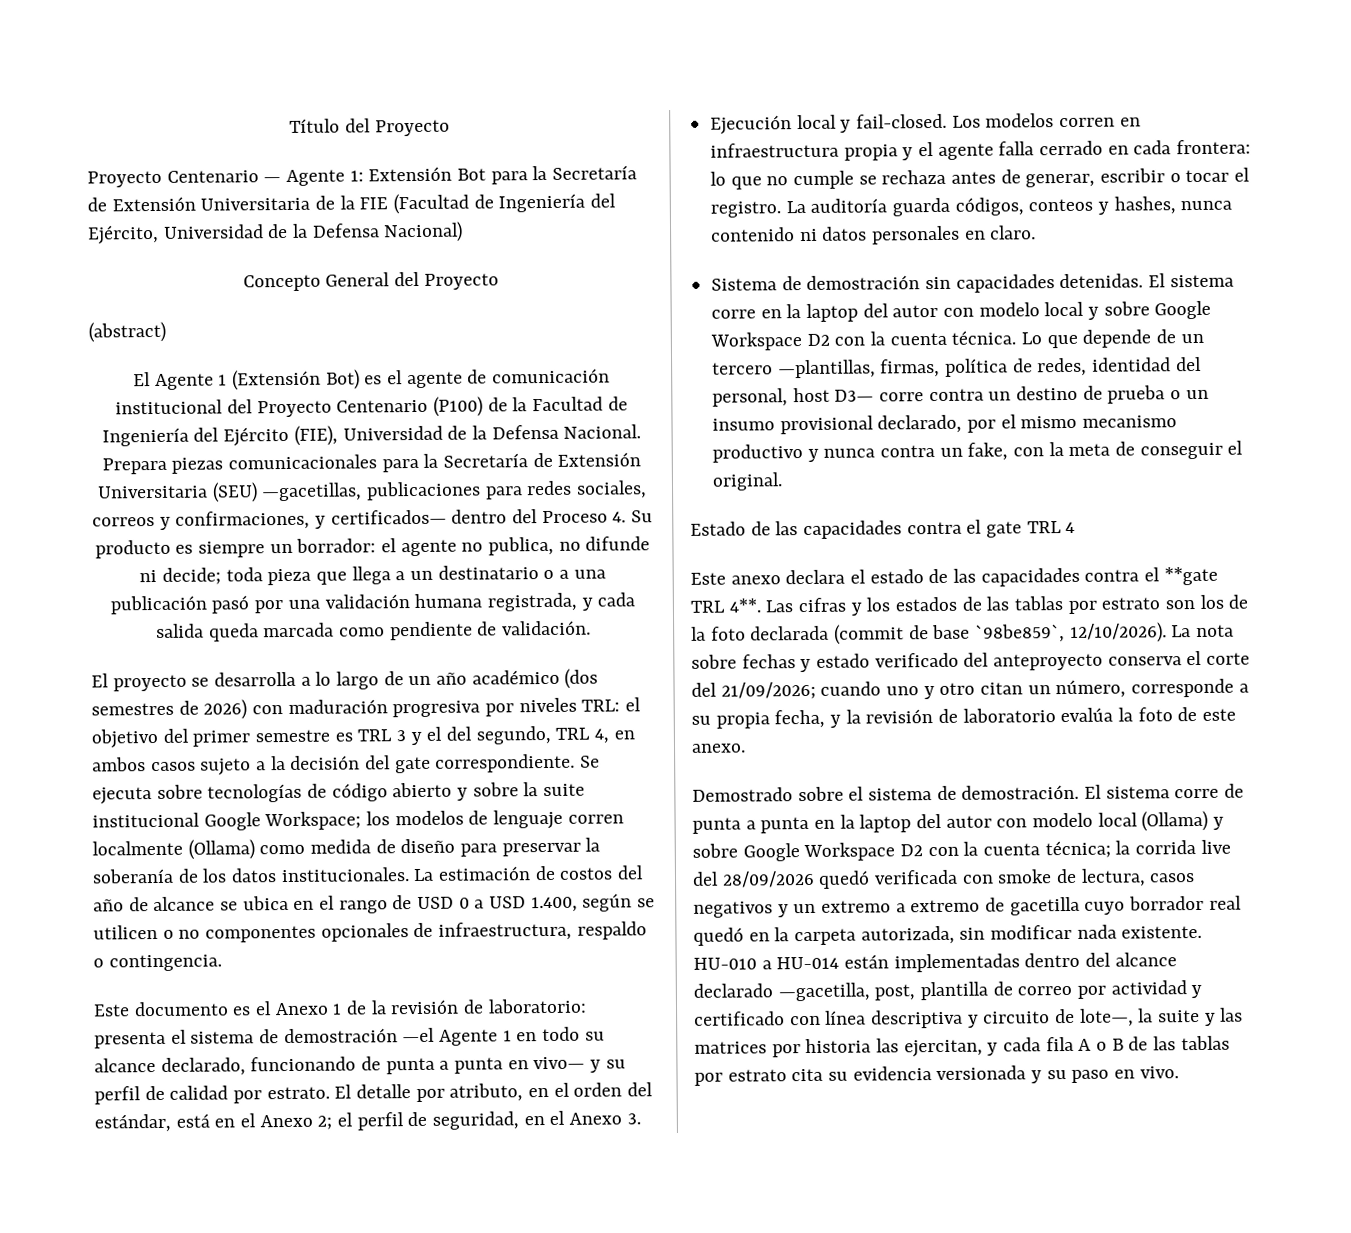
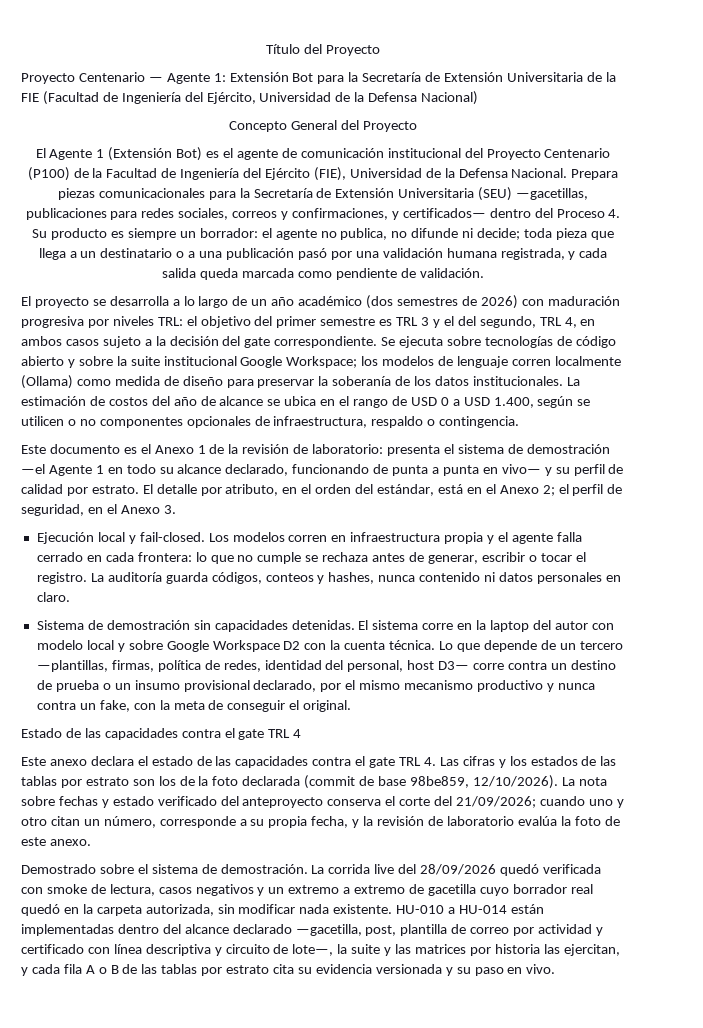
- (abstract)
- Este anexo declara el estado de las capacidades contra el **gate TRL 4**. Las cifras y los estados de las tablas por estrato son los de la foto declarada (commit de base `98be859`, 12/10/2026).
+ Este anexo declara el estado de las capacidades contra el gate TRL 4. Las cifras y los estados de las tablas por estrato son los de la foto declarada (commit de base 98be859, 12/10/2026).
- El sistema corre de punta a punta en la laptop del autor con modelo local (Ollama) y sobre Google Workspace D2 con la cuenta técnica; la corrida live del 28/09/2026 quedó verificada con smoke de lectura, casos negativos y un extremo a extremo de gacetilla cuyo borrador real quedó en la carpeta autorizada, sin modificar nada existente.
+ La corrida live del 28/09/2026 quedó verificada con smoke de lectura, casos negativos y un extremo a extremo de gacetilla cuyo borrador real quedó en la carpeta autorizada, sin modificar nada existente.

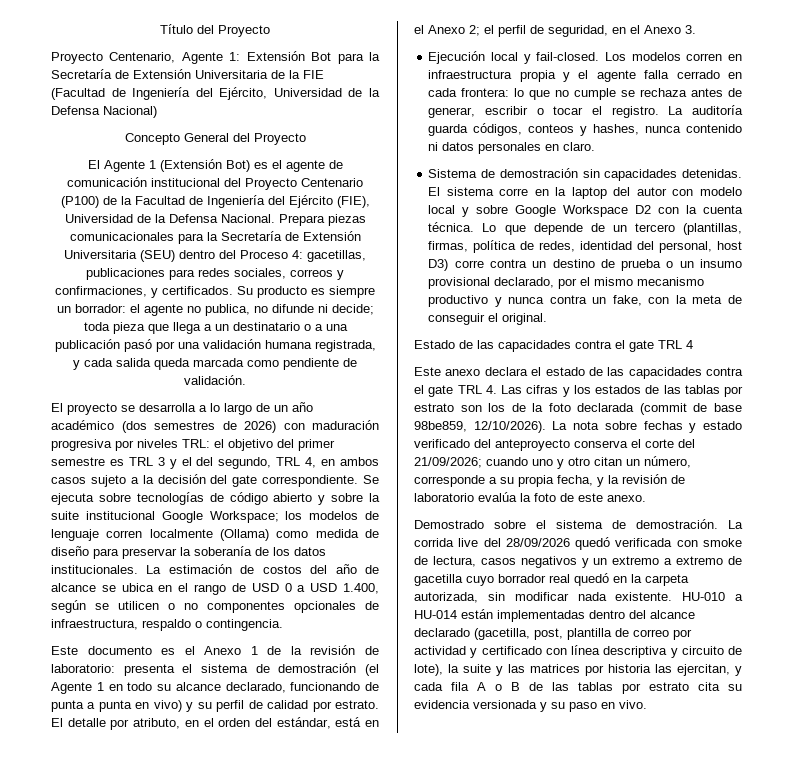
- Proyecto Centenario — Agente 1: Extensión Bot para la Secretaría de Extensión Universitaria de la FIE (Facultad de Ingeniería del Ejército, Universidad de la Defensa Nacional)
+ Proyecto Centenario, Agente 1: Extensión Bot para la Secretaría de Extensión Universitaria de la FIE (Facultad de Ingeniería del Ejército, Universidad de la Defensa Nacional)
- Prepara piezas comunicacionales para la Secretaría de Extensión Universitaria (SEU) —gacetillas, publicaciones para redes sociales, correos y confirmaciones, y certificados— dentro del Proceso 4. Su producto es siempre un borrador: el agente no publica, no difunde ni decide; toda pieza que llega a un destinatario o a una publicación pasó por una validación humana registrada, y cada salida queda marcada como pendiente de validación.
+ Prepara piezas comunicacionales para la Secretaría de Extensión Universitaria (SEU) dentro del Proceso 4: gacetillas, publicaciones para redes sociales, correos y confirmaciones, y certificados. Su producto es siempre un borrador: el agente no publica, no difunde ni decide; toda pieza que llega a un destinatario o a una publicación pasó por una validación humana registrada, y cada salida queda marcada como pendiente de validación.
- Este documento es el Anexo 1 de la revisión de laboratorio: presenta el sistema de demostración —el Agente 1 en todo su alcance declarado, funcionando de punta a punta en vivo— y su perfil de calidad por estrato.
+ Este documento es el Anexo 1 de la revisión de laboratorio: presenta el sistema de demostración (el Agente 1 en todo su alcance declarado, funcionando de punta a punta en vivo) y su perfil de calidad por estrato.
- Lo que depende de un tercero —plantillas, firmas, política de redes, identidad del personal, host D3— corre contra un destino de prueba o un insumo provisional declarado, por el mismo mecanismo productivo y nunca contra un fake, con la meta de conseguir el original.
+ Lo que depende de un tercero (plantillas, firmas, política de redes, identidad del personal, host D3) corre contra un destino de prueba o un insumo provisional declarado, por el mismo mecanismo productivo y nunca contra un fake, con la meta de conseguir el original.
- HU-010 a HU-014 están implementadas dentro del alcance declarado —gacetilla, post, plantilla de correo por actividad y certificado con línea descriptiva y circuito de lote—, la suite y las matrices por historia las ejercitan, y cada fila A o B de las tablas por estrato cita su evidencia versionada y su paso en vivo.
+ HU-010 a HU-014 están implementadas dentro del alcance declarado (gacetilla, post, plantilla de correo por actividad y certificado con línea descriptiva y circuito de lote), la suite y las matrices por historia las ejercitan, y cada fila A o B de las tablas por estrato cita su evidencia versionada y su paso en vivo.

